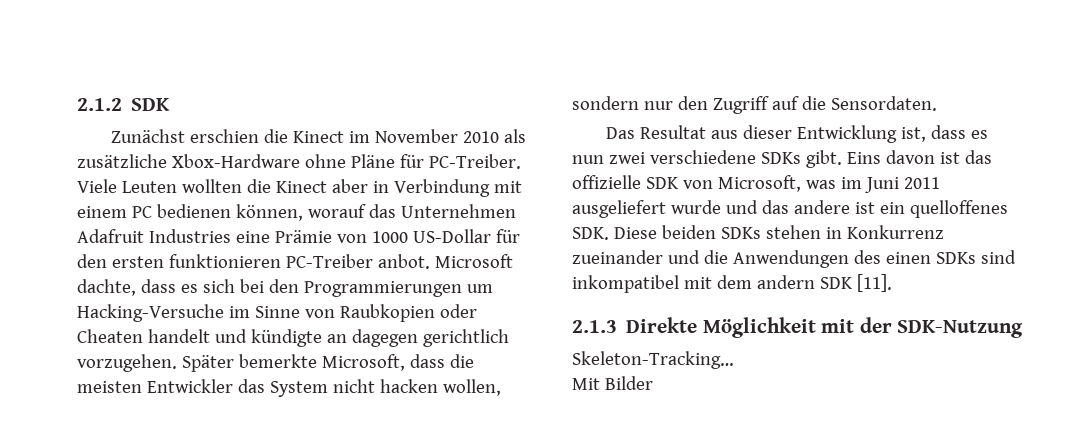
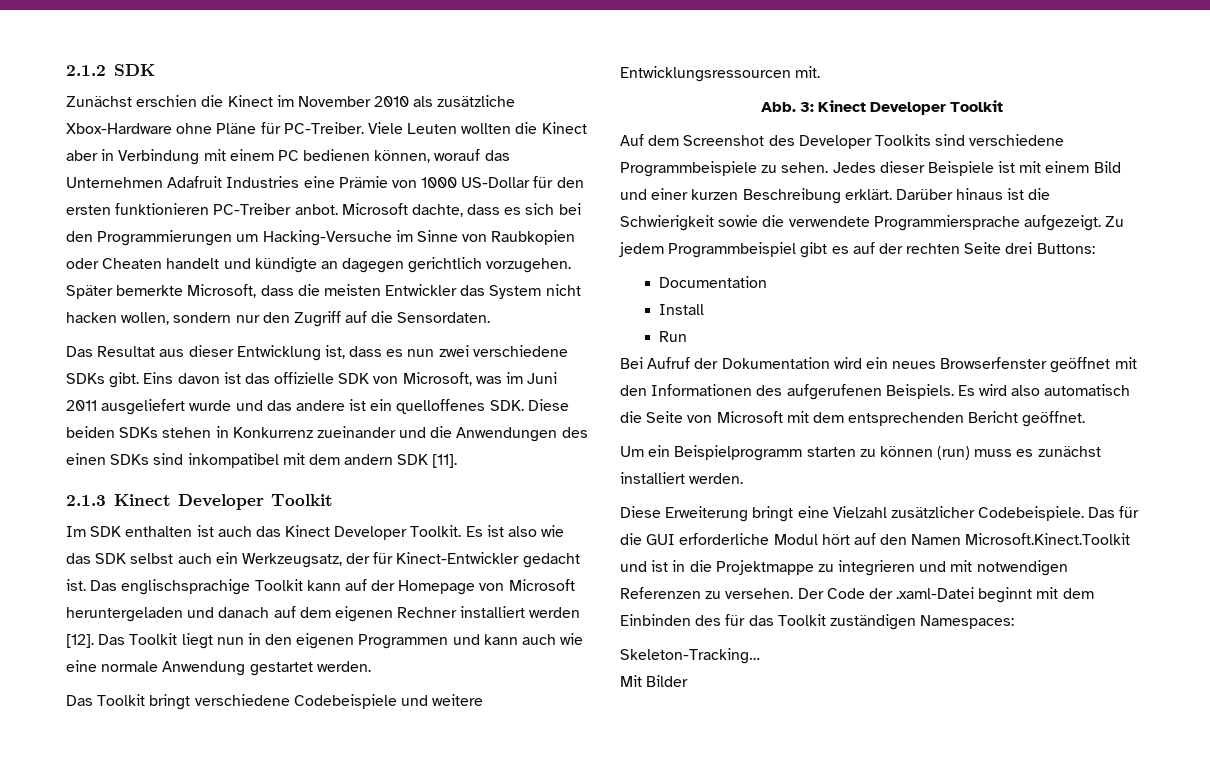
- 2.1.3 Direkte Möglichkeit mit der SDK-Nutzung
+ 2.1.3 Kinect Developer Toolkit
+ Im SDK enthalten ist auch das Kinect Developer Toolkit. Es ist also wie das SDK selbst auch ein Werkzeugsatz, der für Kinect-Entwickler gedacht ist. Das englischsprachige Toolkit kann auf der Homepage von Microsoft heruntergeladen und danach auf dem eigenen Rechner installiert werden [12]. Das Toolkit liegt nun in den eigenen Programmen und kann auch wie eine normale Anwendung gestartet werden.
+ Das Toolkit bringt verschiedene Codebeispiele und weitere Entwicklungsressourcen mit.
+ Abb. 3: Kinect Developer Toolkit
+ Auf dem Screenshot des Developer Toolkits sind verschiedene Programmbeispiele zu sehen. Jedes dieser Beispiele ist mit einem Bild und einer kurzen Beschreibung erklärt. Darüber hinaus ist die Schwierigkeit sowie die verwendete Programmiersprache aufgezeigt. Zu jedem Programmbeispiel gibt es auf der rechten Seite drei Buttons:
+ Documentation
+ Install
+ Run
+ Bei Aufruf der Dokumentation wird ein neues Browserfenster geöffnet mit den Informationen des aufgerufenen Beispiels. Es wird also automatisch die Seite von Microsoft mit dem entsprechenden Bericht geöffnet.
+ Um ein Beispielprogramm starten zu können (run) muss es zunächst installiert werden.
+ Diese Erweiterung bringt eine Vielzahl zusätzlicher Codebeispiele. Das für die GUI erforderliche Modul hört auf den Namen Microsoft.Kinect.Toolkit und ist in die Projektmappe zu integrieren und mit notwendigen Referenzen zu versehen. Der Code der .xaml-Datei beginnt mit dem Einbinden des für das Toolkit zuständigen Namespaces:

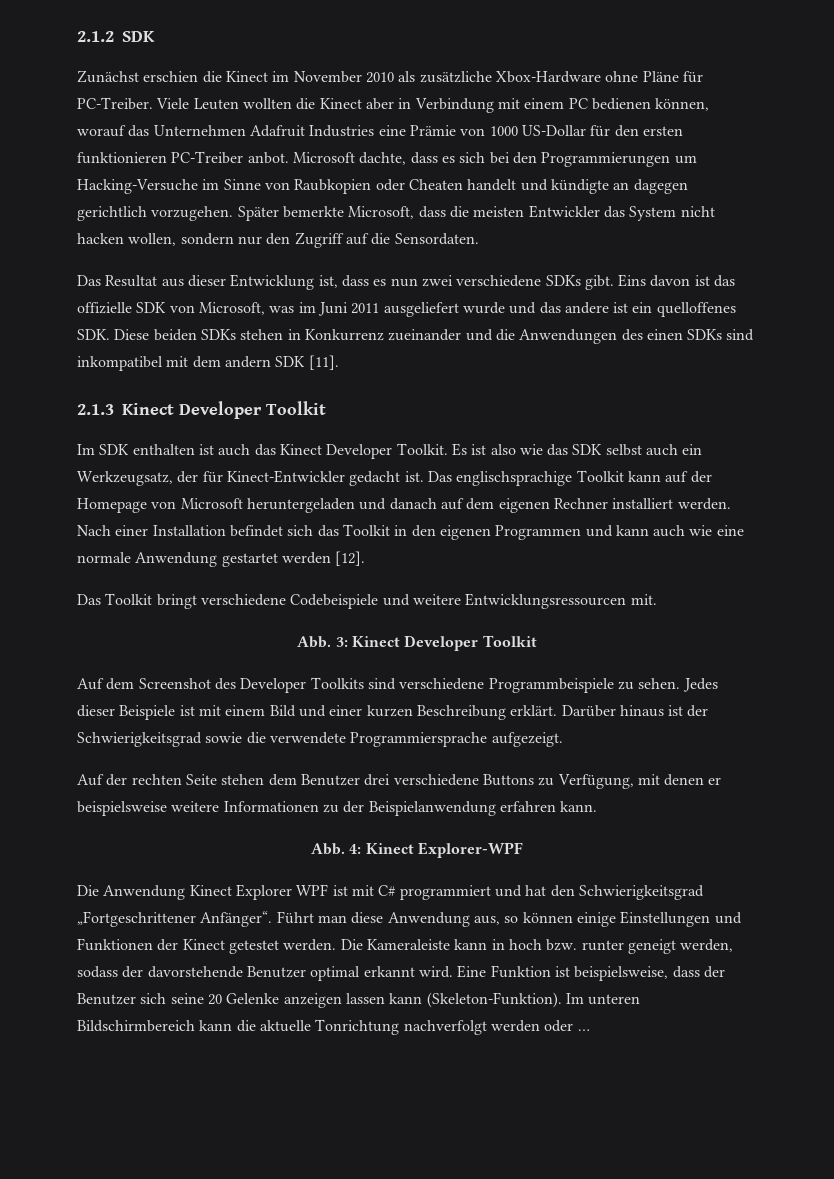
- Das englischsprachige Toolkit kann auf der Homepage von Microsoft heruntergeladen und danach auf dem eigenen Rechner installiert werden [12]. Das Toolkit liegt nun in den eigenen Programmen und kann auch wie eine normale Anwendung gestartet werden.
+ Das englischsprachige Toolkit kann auf der Homepage von Microsoft heruntergeladen und danach auf dem eigenen Rechner installiert werden. Nach einer Installation befindet sich das Toolkit in den eigenen Programmen und kann auch wie eine normale Anwendung gestartet werden [12].
- Darüber hinaus ist die Schwierigkeit sowie die verwendete Programmiersprache aufgezeigt. Zu jedem Programmbeispiel gibt es auf der rechten Seite drei Buttons:
- Documentation
- Install
- Run
- Bei Aufruf der Dokumentation wird ein neues Browserfenster geöffnet mit den Informationen des aufgerufenen Beispiels. Es wird also automatisch die Seite von Microsoft mit dem entsprechenden Bericht geöffnet.
- Um ein Beispielprogramm starten zu können (run) muss es zunächst installiert werden.
- Diese Erweiterung bringt eine Vielzahl zusätzlicher Codebeispiele. Das für die GUI erforderliche Modul hört auf den Namen Microsoft.Kinect.Toolkit und ist in die Projektmappe zu integrieren und mit notwendigen Referenzen zu versehen. Der Code der .xaml-Datei beginnt mit dem Einbinden des für das Toolkit zuständigen Namespaces:
- Skeleton-Tracking…
- Mit Bilder
+ Darüber hinaus ist der Schwierigkeitsgrad sowie die verwendete Programmiersprache aufgezeigt.
+ Auf der rechten Seite stehen dem Benutzer drei verschiedene Buttons zu Verfügung, mit denen er beispielsweise weitere Informationen zu der Beispielanwendung erfahren kann.
+ Abb. 4: Kinect Explorer-WPF
+ Die Anwendung Kinect Explorer WPF ist mit C# programmiert und hat den Schwierigkeitsgrad „Fortgeschrittener Anfänger“. Führt man diese Anwendung aus, so können einige Einstellungen und Funktionen der Kinect getestet werden. Die Kameraleiste kann in hoch bzw. runter geneigt werden, sodass der davorstehende Benutzer optimal erkannt wird. Eine Funktion ist beispielsweise, dass der Benutzer sich seine 20 Gelenke anzeigen lassen kann (Skeleton-Funktion). Im unteren Bildschirmbereich kann die aktuelle Tonrichtung nachverfolgt werden oder …

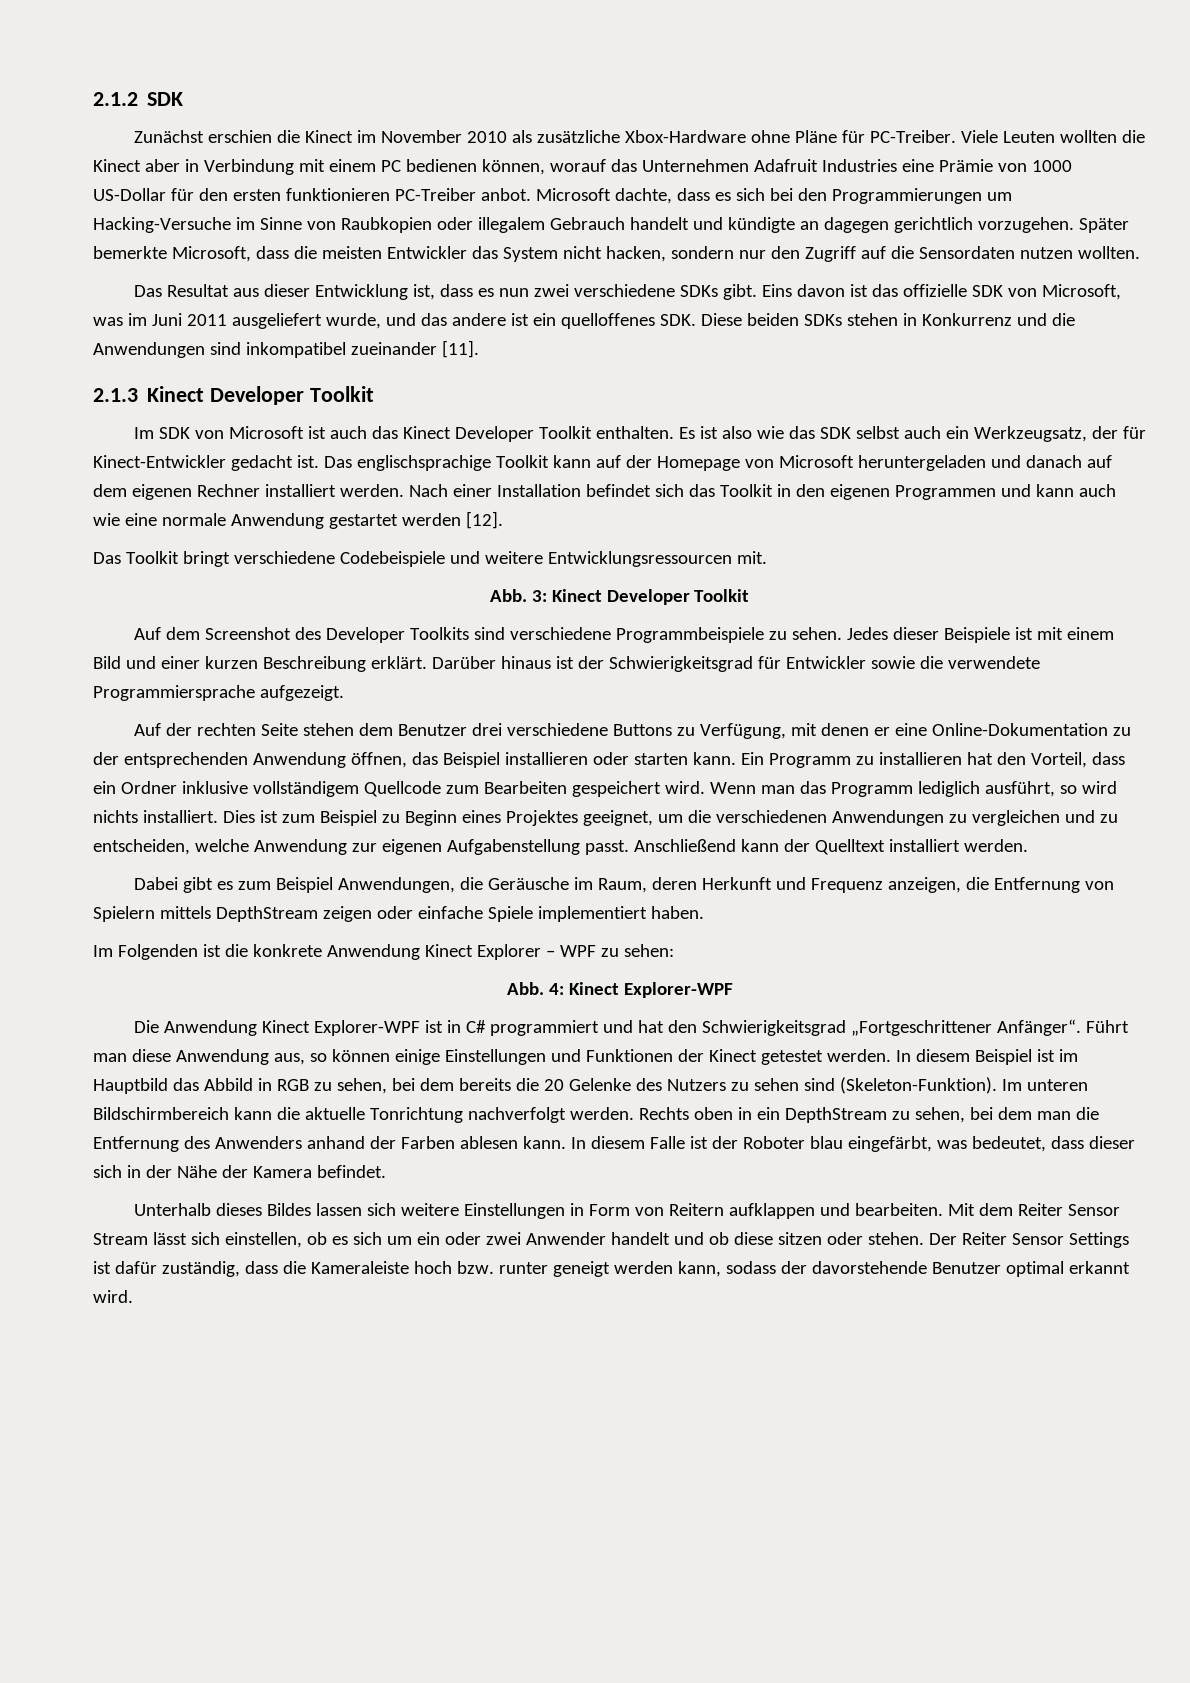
- Microsoft dachte, dass es sich bei den Programmierungen um Hacking-Versuche im Sinne von Raubkopien oder Cheaten handelt und kündigte an dagegen gerichtlich vorzugehen.
+ Microsoft dachte, dass es sich bei den Programmierungen um Hacking-Versuche im Sinne von Raubkopien oder illegalem Gebrauch handelt und kündigte an dagegen gerichtlich vorzugehen.
- Später bemerkte Microsoft, dass die meisten Entwickler das System nicht hacken wollen, sondern nur den Zugriff auf die Sensordaten.
+ Später bemerkte Microsoft, dass die meisten Entwickler das System nicht hacken, sondern nur den Zugriff auf die Sensordaten nutzen wollten.
- Eins davon ist das offizielle SDK von Microsoft, was im Juni 2011 ausgeliefert wurde und das andere ist ein quelloffenes SDK. Diese beiden SDKs stehen in Konkurrenz zueinander und die Anwendungen des einen SDKs sind inkompatibel mit dem andern SDK [11].
+ Eins davon ist das offizielle SDK von Microsoft, was im Juni 2011 ausgeliefert wurde, und das andere ist ein quelloffenes SDK. Diese beiden SDKs stehen in Konkurrenz und die Anwendungen sind inkompatibel zueinander [11].
- Im SDK enthalten ist auch das Kinect Developer Toolkit.
+ Im SDK von Microsoft ist auch das Kinect Developer Toolkit enthalten.
- Darüber hinaus ist der Schwierigkeitsgrad sowie die verwendete Programmiersprache aufgezeigt.
+ Darüber hinaus ist der Schwierigkeitsgrad für Entwickler sowie die verwendete Programmiersprache aufgezeigt.
- Auf der rechten Seite stehen dem Benutzer drei verschiedene Buttons zu Verfügung, mit denen er beispielsweise weitere Informationen zu der Beispielanwendung erfahren kann.
+ Auf der rechten Seite stehen dem Benutzer drei verschiedene Buttons zu Verfügung, mit denen er eine Online-Dokumentation zu der entsprechenden Anwendung öffnen, das Beispiel installieren oder starten kann. Ein Programm zu installieren hat den Vorteil, dass ein Ordner inklusive vollständigem Quellcode zum Bearbeiten gespeichert wird. Wenn man das Programm lediglich ausführt, so wird nichts installiert. Dies ist zum Beispiel zu Beginn eines Projektes geeignet, um die verschiedenen Anwendungen zu vergleichen und zu entscheiden, welche Anwendung zur eigenen Aufgabenstellung passt. Anschließend kann der Quelltext installiert werden.
+ Dabei gibt es zum Beispiel Anwendungen, die Geräusche im Raum, deren Herkunft und Frequenz anzeigen, die Entfernung von Spielern mittels DepthStream zeigen oder einfache Spiele implementiert haben.
+ Im Folgenden ist die konkrete Anwendung Kinect Explorer – WPF zu sehen:
- Die Anwendung Kinect Explorer WPF ist mit C# programmiert und hat den Schwierigkeitsgrad „Fortgeschrittener Anfänger“.
+ Die Anwendung Kinect Explorer-WPF ist in C# programmiert und hat den Schwierigkeitsgrad „Fortgeschrittener Anfänger“.
- Die Kameraleiste kann in hoch bzw. runter geneigt werden, sodass der davorstehende Benutzer optimal erkannt wird. Eine Funktion ist beispielsweise, dass der Benutzer sich seine 20 Gelenke anzeigen lassen kann (Skeleton-Funktion).
+ In diesem Beispiel ist im Hauptbild das Abbild in RGB zu sehen, bei dem bereits die 20 Gelenke des Nutzers zu sehen sind (Skeleton-Funktion).
- Im unteren Bildschirmbereich kann die aktuelle Tonrichtung nachverfolgt werden oder …
+ Im unteren Bildschirmbereich kann die aktuelle Tonrichtung nachverfolgt werden. Rechts oben in ein DepthStream zu sehen, bei dem man die Entfernung des Anwenders anhand der Farben ablesen kann. In diesem Falle ist der Roboter blau eingefärbt, was bedeutet, dass dieser sich in der Nähe der Kamera befindet.
+ Unterhalb dieses Bildes lassen sich weitere Einstellungen in Form von Reitern aufklappen und bearbeiten. Mit dem Reiter Sensor Stream lässt sich einstellen, ob es sich um ein oder zwei Anwender handelt und ob diese sitzen oder stehen. Der Reiter Sensor Settings ist dafür zuständig, dass die Kameraleiste hoch bzw. runter geneigt werden kann, sodass der davorstehende Benutzer optimal erkannt wird.

